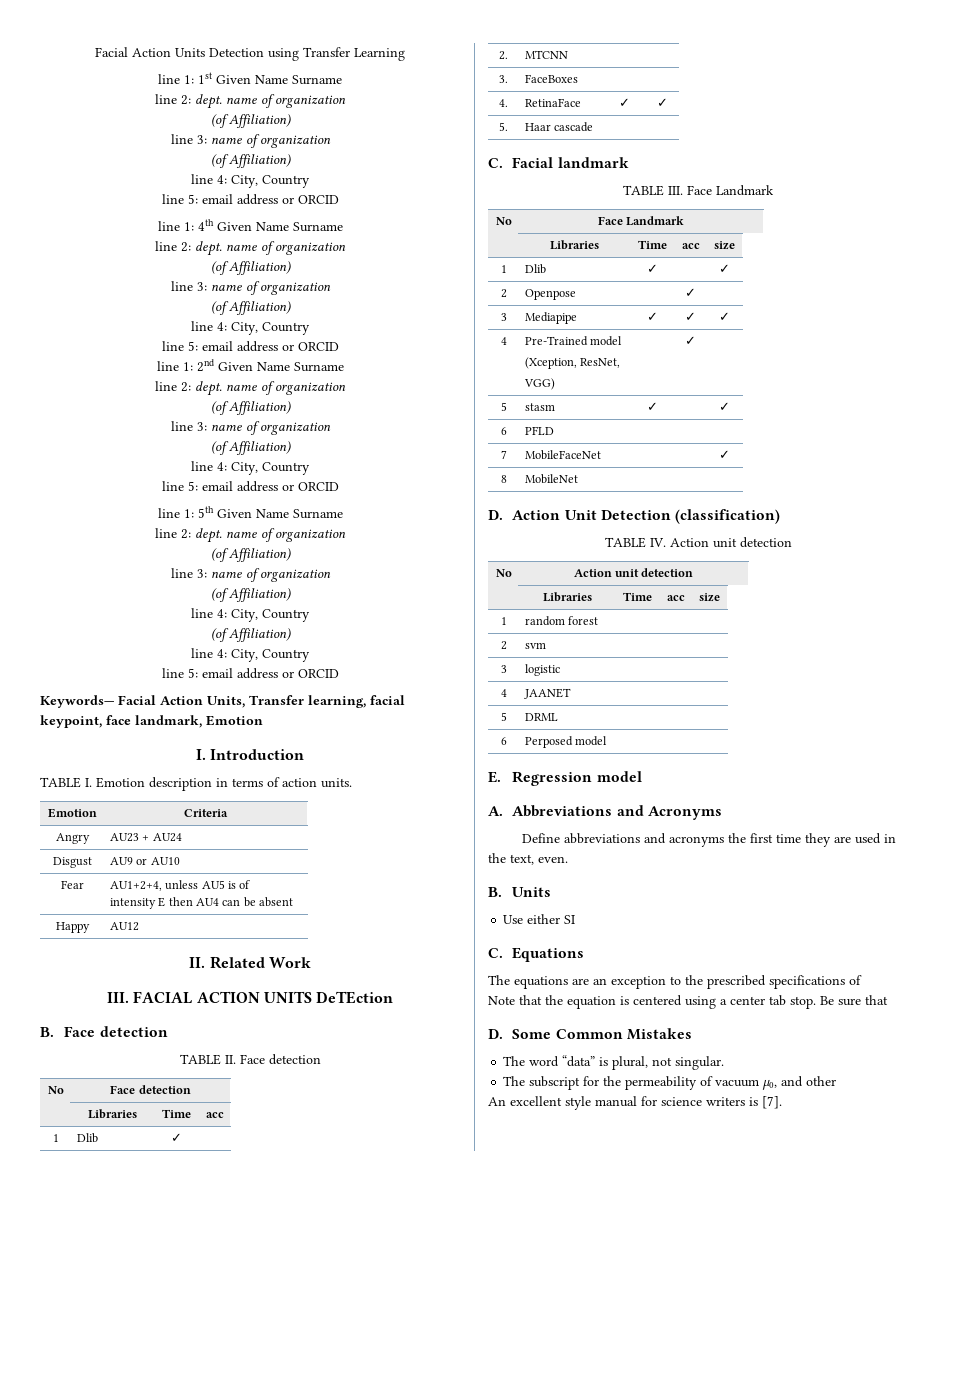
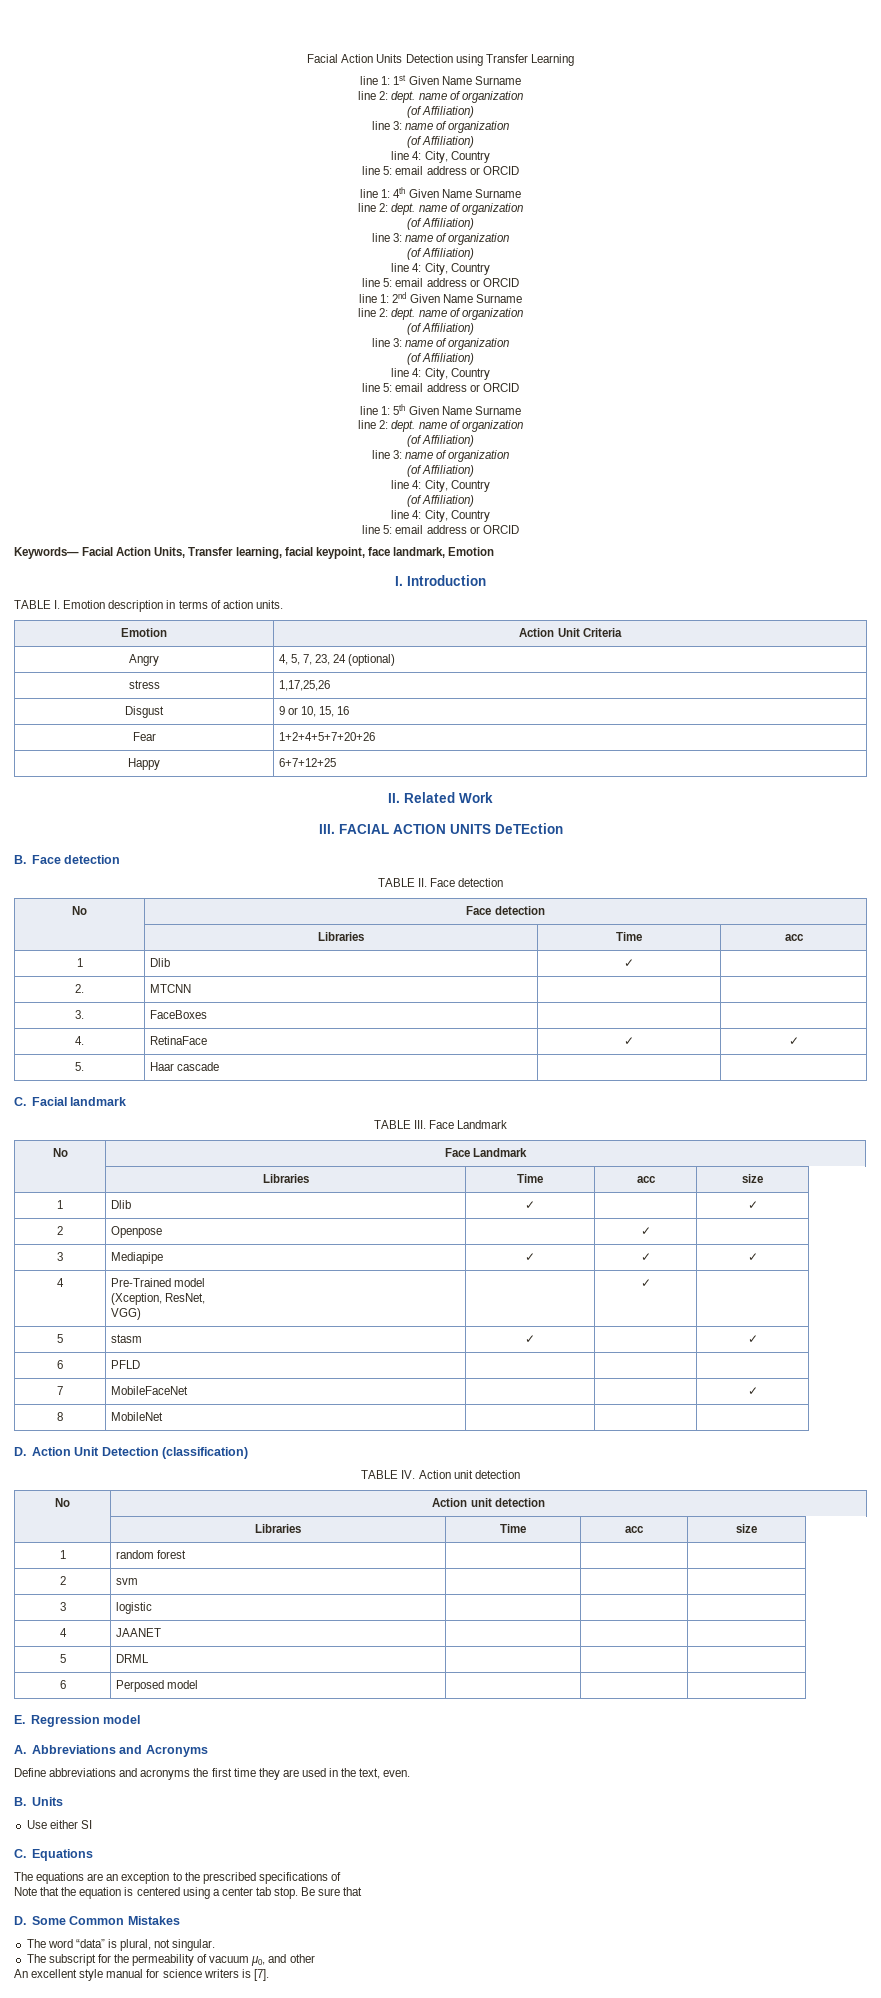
- Emotion | Criteria
+ Emotion | Action Unit Criteria
- Angry | AU23 + AU24
- Disgust | AU9 or AU10
- Fear | AU1+2+4, unless AU5 is of
- intensity E then AU4 can be absent
+ Angry | 4, 5, 7, 23, 24 (optional)
+ stress | 1,17,25,26
+ Disgust | 9 or 10, 15, 16
+ Fear | 1+2+4+5+7+20+26
- Happy | AU12
+ Happy | 6+7+12+25

